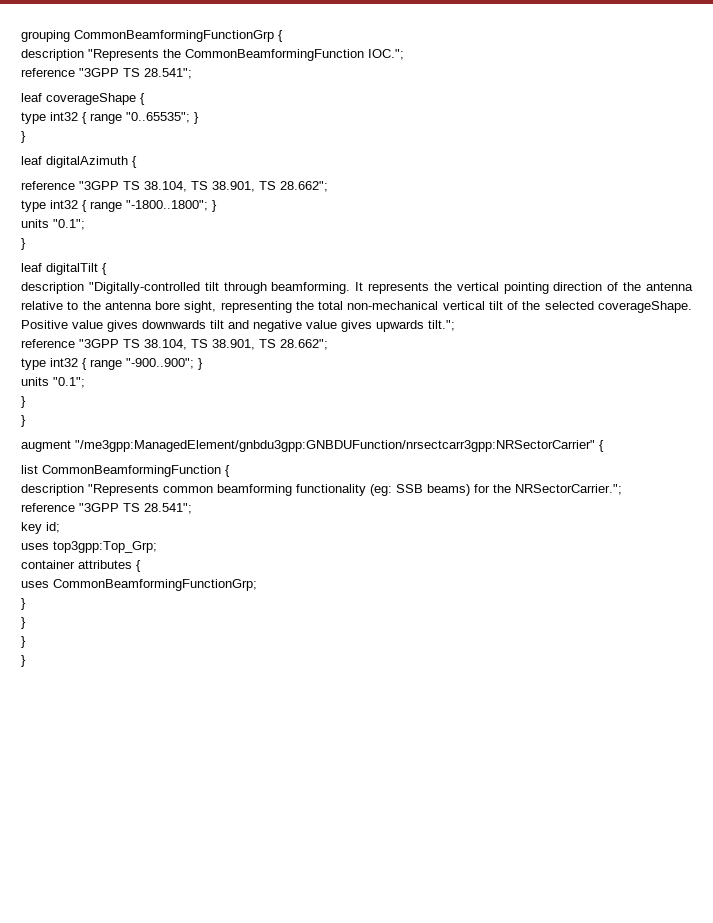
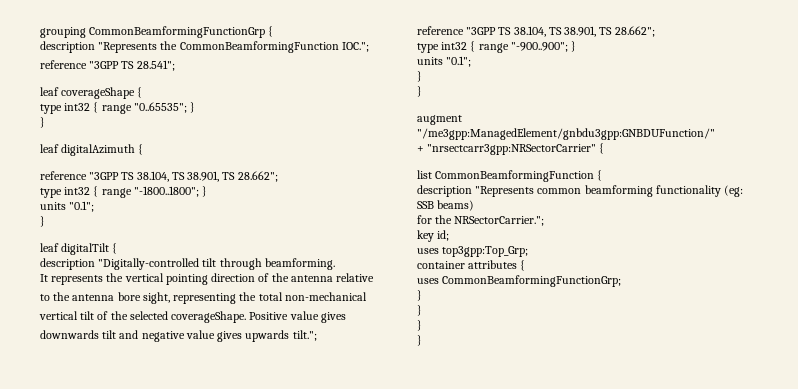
- description "Digitally-controlled tilt through beamforming. It represents the vertical pointing direction of the antenna relative to the antenna bore sight, representing the total non-mechanical vertical tilt of the selected coverageShape.
+ description "Digitally-controlled tilt through beamforming.
+ It represents the vertical pointing direction of the antenna relative
+ to the antenna bore sight, representing the total non-mechanical
+ vertical tilt of the selected coverageShape.
- Positive value gives downwards tilt and negative value gives upwards tilt.";
+ Positive value gives
+ downwards tilt and negative value gives upwards tilt.";
- augment "/me3gpp:ManagedElement/gnbdu3gpp:GNBDUFunction/nrsectcarr3gpp:NRSectorCarrier" {
+ augment "/me3gpp:ManagedElement/gnbdu3gpp:GNBDUFunction/"
+ + "nrsectcarr3gpp:NRSectorCarrier" {
- description "Represents common beamforming functionality (eg: SSB beams) for the NRSectorCarrier.";
- reference "3GPP TS 28.541";
+ description "Represents common beamforming functionality (eg: SSB beams)
+ for the NRSectorCarrier.";

